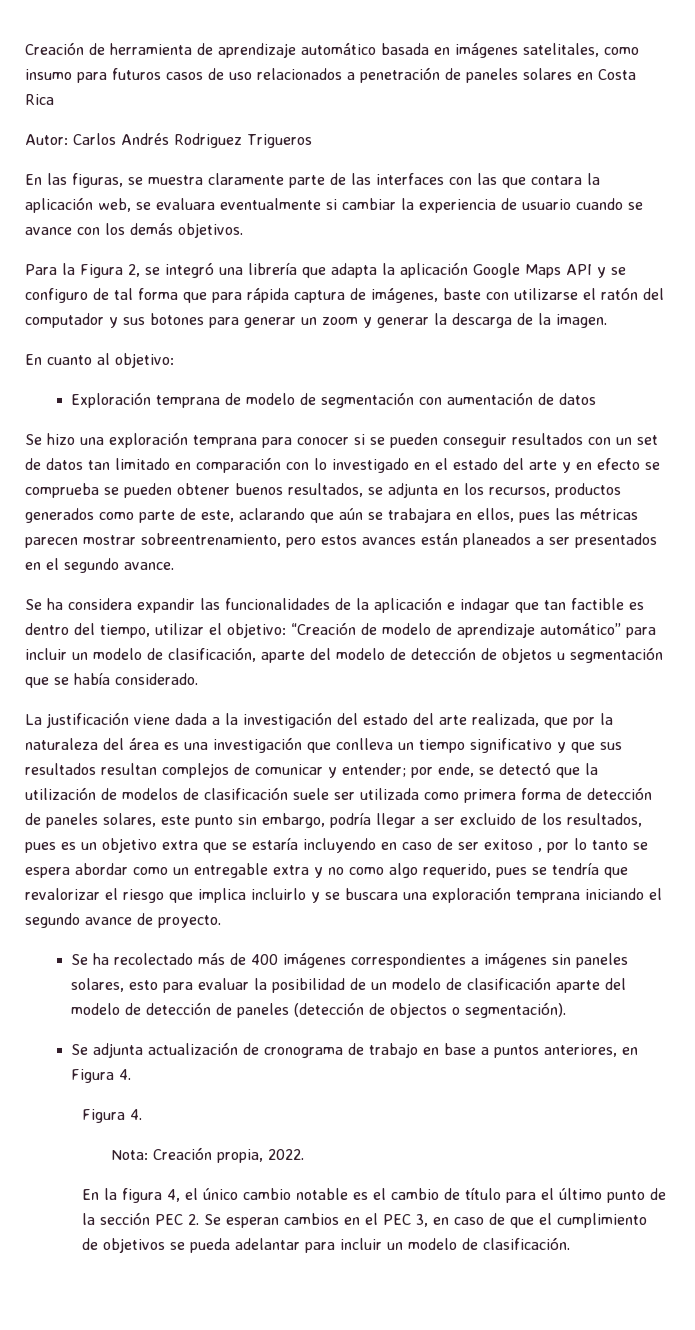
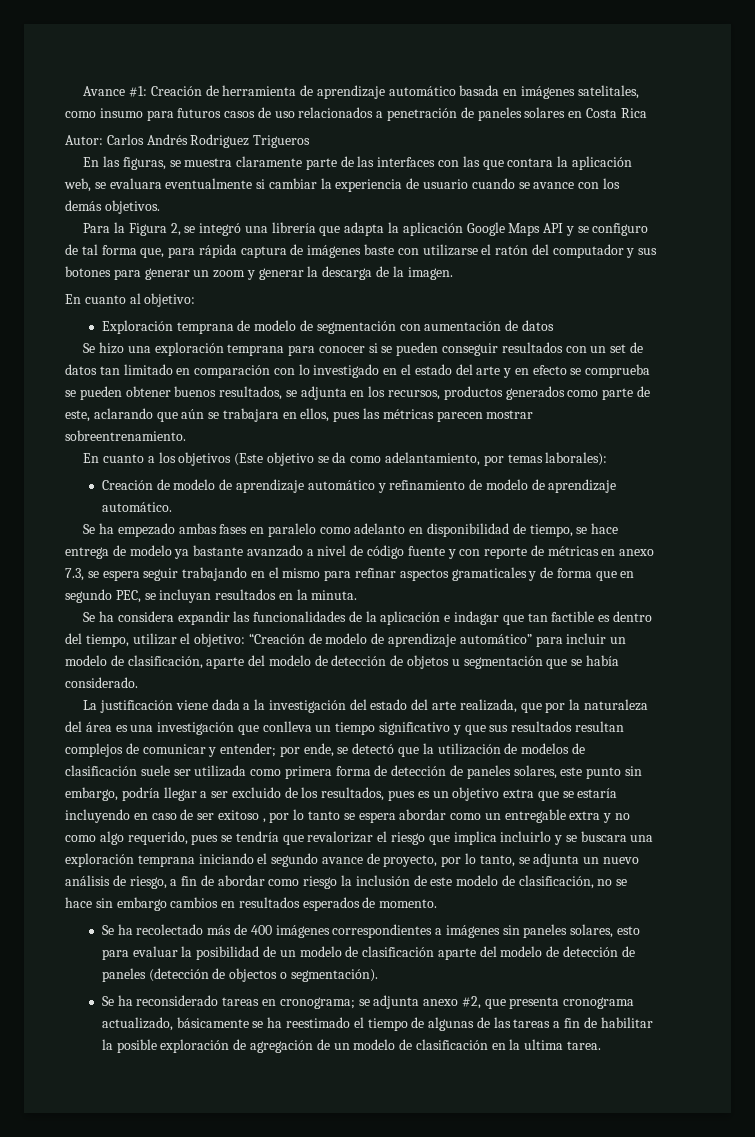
- Creación de herramienta de aprendizaje automático basada en imágenes satelitales, como insumo para futuros casos de uso relacionados a penetración de paneles solares en Costa Rica
+ Avance #1: Creación de herramienta de aprendizaje automático basada en imágenes satelitales, como insumo para futuros casos de uso relacionados a penetración de paneles solares en Costa Rica
- Para la Figura 2, se integró una librería que adapta la aplicación Google Maps API y se configuro de tal forma que para rápida captura de imágenes, baste con utilizarse el ratón del computador y sus botones para generar un zoom y generar la descarga de la imagen.
+ Para la Figura 2, se integró una librería que adapta la aplicación Google Maps API y se configuro de tal forma que, para rápida captura de imágenes baste con utilizarse el ratón del computador y sus botones para generar un zoom y generar la descarga de la imagen.
- Se hizo una exploración temprana para conocer si se pueden conseguir resultados con un set de datos tan limitado en comparación con lo investigado en el estado del arte y en efecto se comprueba se pueden obtener buenos resultados, se adjunta en los recursos, productos generados como parte de este, aclarando que aún se trabajara en ellos, pues las métricas parecen mostrar sobreentrenamiento, pero estos avances están planeados a ser presentados en el segundo avance.
+ Se hizo una exploración temprana para conocer si se pueden conseguir resultados con un set de datos tan limitado en comparación con lo investigado en el estado del arte y en efecto se comprueba se pueden obtener buenos resultados, se adjunta en los recursos, productos generados como parte de este, aclarando que aún se trabajara en ellos, pues las métricas parecen mostrar sobreentrenamiento.
+ En cuanto a los objetivos (Este objetivo se da como adelantamiento, por temas laborales):
+ Creación de modelo de aprendizaje automático y refinamiento de modelo de aprendizaje automático.
+ Se ha empezado ambas fases en paralelo como adelanto en disponibilidad de tiempo, se hace entrega de modelo ya bastante avanzado a nivel de código fuente y con reporte de métricas en anexo 7.3, se espera seguir trabajando en el mismo para refinar aspectos gramaticales y de forma que en segundo PEC, se incluyan resultados en la minuta.
- por ende, se detectó que la utilización de modelos de clasificación suele ser utilizada como primera forma de detección de paneles solares, este punto sin embargo, podría llegar a ser excluido de los resultados, pues es un objetivo extra que se estaría incluyendo en caso de ser exitoso , por lo tanto se espera abordar como un entregable extra y no como algo requerido, pues se tendría que revalorizar el riesgo que implica incluirlo y se buscara una exploración temprana iniciando el segundo avance de proyecto.
+ por ende, se detectó que la utilización de modelos de clasificación suele ser utilizada como primera forma de detección de paneles solares, este punto sin embargo, podría llegar a ser excluido de los resultados, pues es un objetivo extra que se estaría incluyendo en caso de ser exitoso , por lo tanto se espera abordar como un entregable extra y no como algo requerido, pues se tendría que revalorizar el riesgo que implica incluirlo y se buscara una exploración temprana iniciando el segundo avance de proyecto, por lo tanto, se adjunta un nuevo análisis de riesgo, a fin de abordar como riesgo la inclusión de este modelo de clasificación, no se hace sin embargo cambios en resultados esperados de momento.
- Se adjunta actualización de cronograma de trabajo en base a puntos anteriores, en Figura 4.
- Figura 4.
- Nota: Creación propia, 2022.
- En la figura 4, el único cambio notable es el cambio de título para el último punto de la sección PEC 2. Se esperan cambios en el PEC 3, en caso de que el cumplimiento de objetivos se pueda adelantar para incluir un modelo de clasificación.
+ Se ha reconsiderado tareas en cronograma; se adjunta anexo #2, que presenta cronograma actualizado, básicamente se ha reestimado el tiempo de algunas de las tareas a fin de habilitar la posible exploración de agregación de un modelo de clasificación en la ultima tarea.

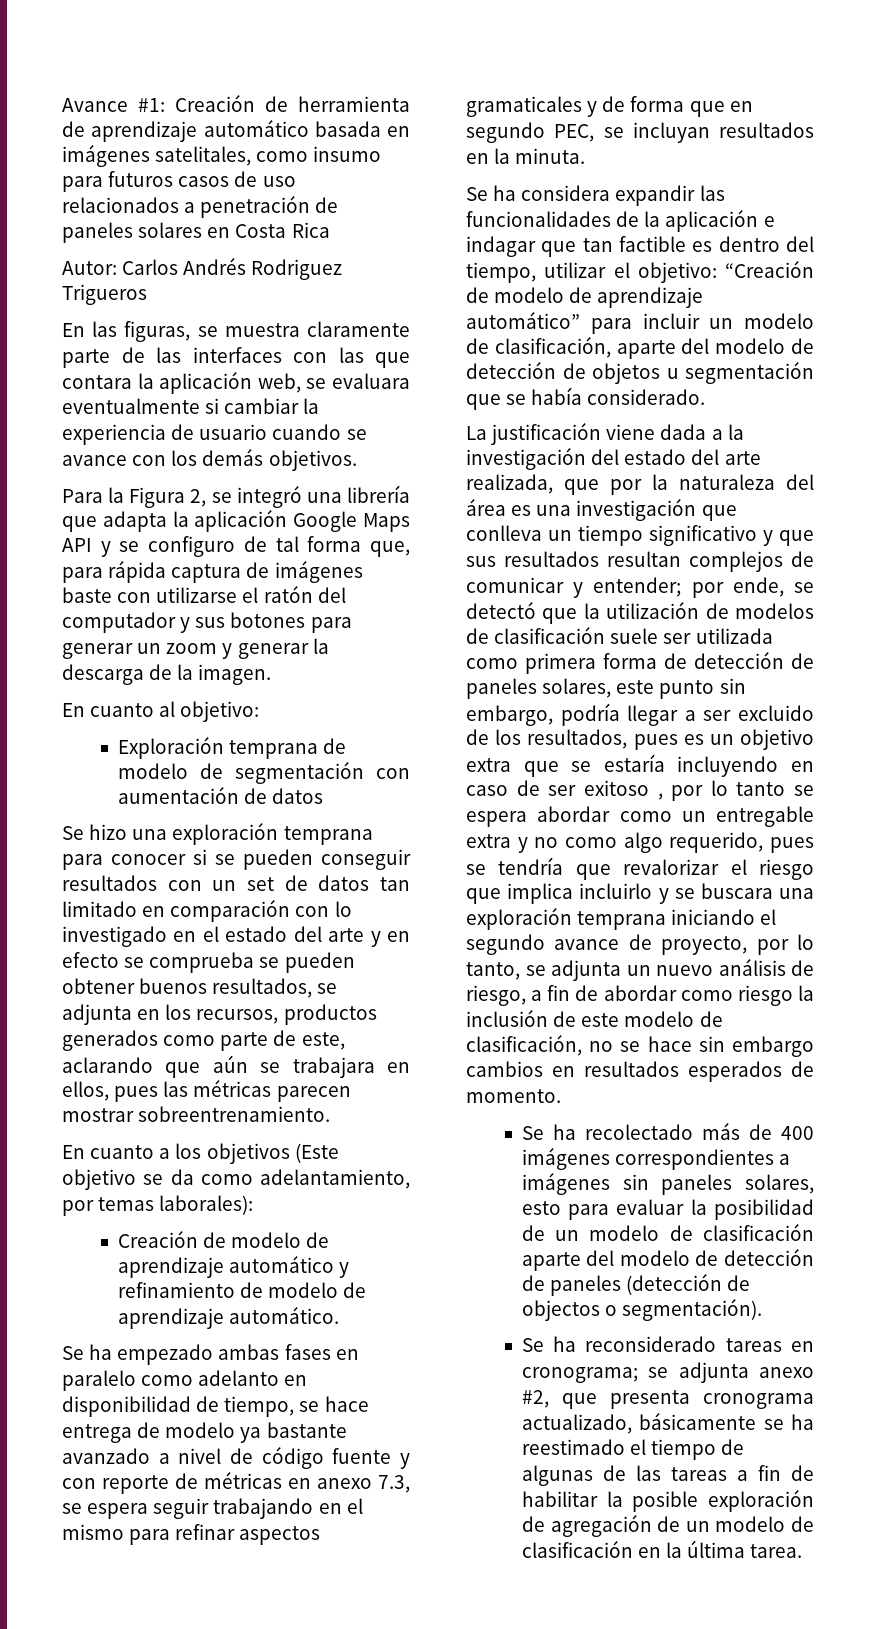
- Se ha reconsiderado tareas en cronograma; se adjunta anexo #2, que presenta cronograma actualizado, básicamente se ha reestimado el tiempo de algunas de las tareas a fin de habilitar la posible exploración de agregación de un modelo de clasificación en la ultima tarea.
+ Se ha reconsiderado tareas en cronograma; se adjunta anexo #2, que presenta cronograma actualizado, básicamente se ha reestimado el tiempo de algunas de las tareas a fin de habilitar la posible exploración de agregación de un modelo de clasificación en la última tarea.

